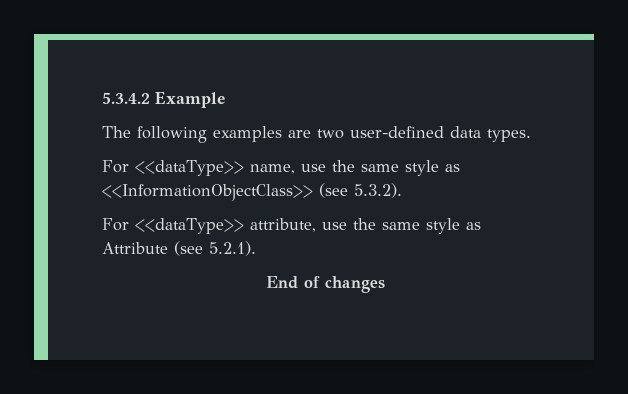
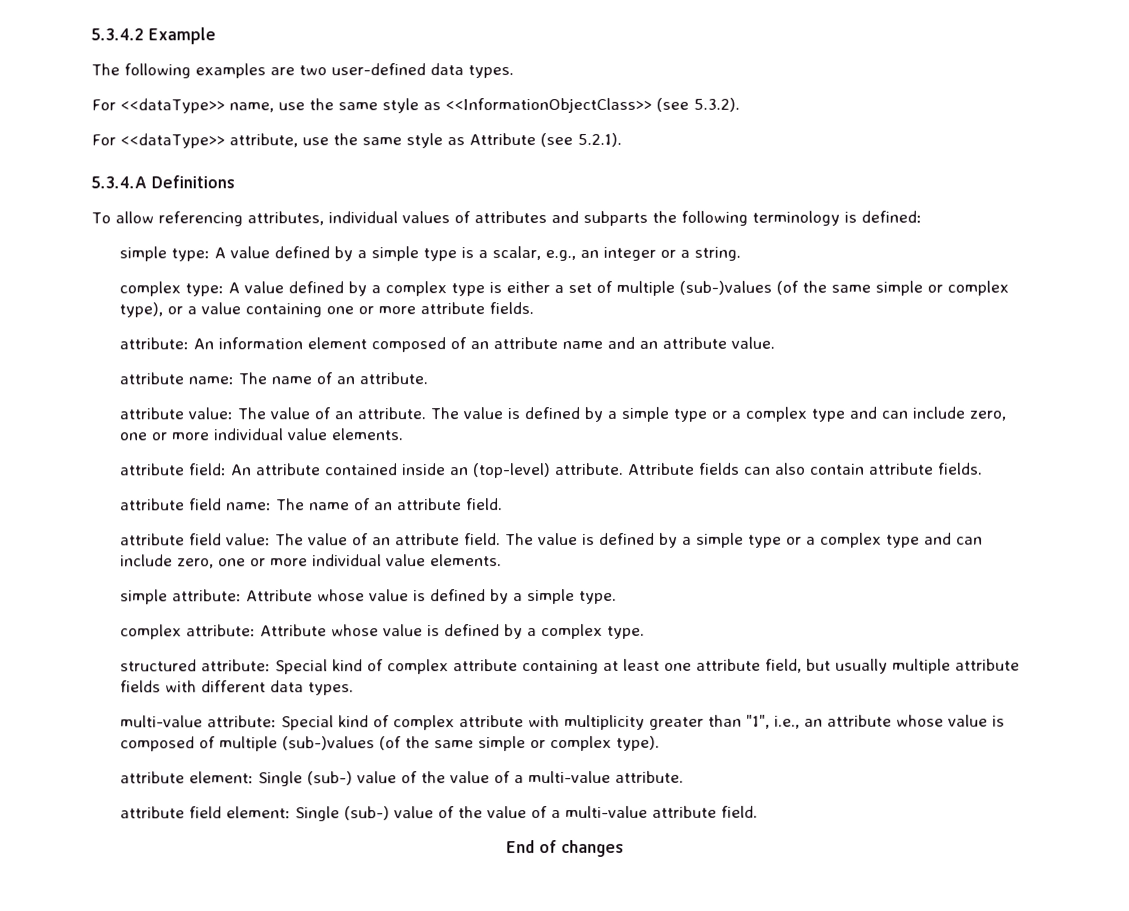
+ 5.3.4.A Definitions
+ To allow referencing attributes, individual values of attributes and subparts the following terminology is defined:
+ simple type: A value defined by a simple type is a scalar, e.g., an integer or a string.
+ complex type: A value defined by a complex type is either a set of multiple (sub-)values (of the same simple or complex type), or a value containing one or more attribute fields.
+ attribute: An information element composed of an attribute name and an attribute value.
+ attribute name: The name of an attribute.
+ attribute value: The value of an attribute. The value is defined by a simple type or a complex type and can include zero, one or more individual value elements.
+ attribute field: An attribute contained inside an (top-level) attribute. Attribute fields can also contain attribute fields.
+ attribute field name: The name of an attribute field.
+ attribute field value: The value of an attribute field. The value is defined by a simple type or a complex type and can include zero, one or more individual value elements.
+ simple attribute: Attribute whose value is defined by a simple type.
+ complex attribute: Attribute whose value is defined by a complex type.
+ structured attribute: Special kind of complex attribute containing at least one attribute field, but usually multiple attribute fields with different data types.
+ multi-value attribute: Special kind of complex attribute with multiplicity greater than "1", i.e., an attribute whose value is composed of multiple (sub-)values (of the same simple or complex type).
+ attribute element: Single (sub-) value of the value of a multi-value attribute.
+ attribute field element: Single (sub-) value of the value of a multi-value attribute field.

